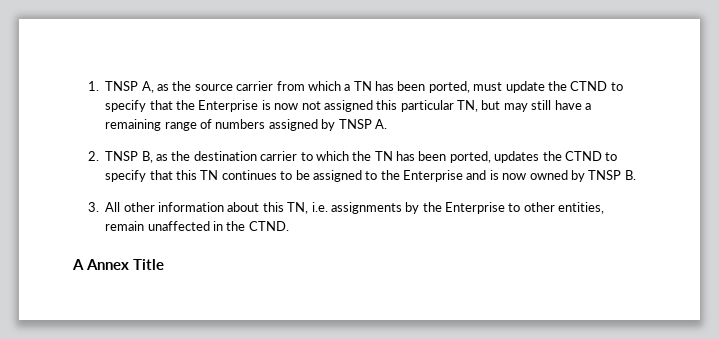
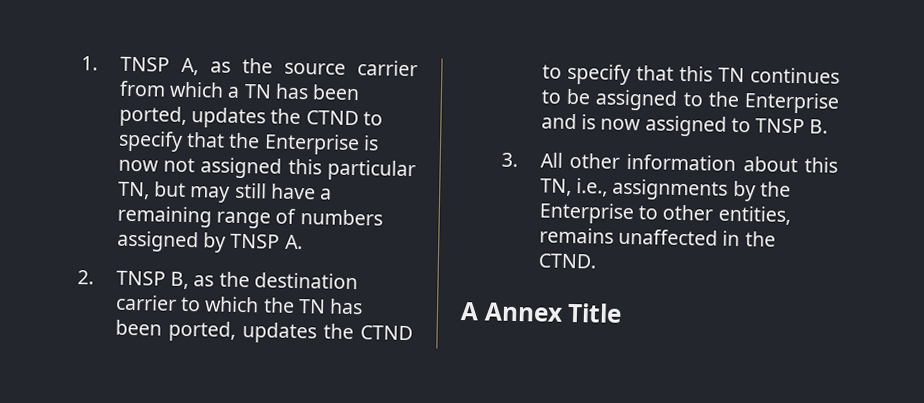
- 1. TNSP A, as the source carrier from which a TN has been ported, must update the CTND to specify that the Enterprise is now not assigned this particular TN, but may still have a remaining range of numbers assigned by TNSP A.
+ 1. TNSP A, as the source carrier from which a TN has been ported, updates the CTND to specify that the Enterprise is now not assigned this particular TN, but may still have a remaining range of numbers assigned by TNSP A.
- 2. TNSP B, as the destination carrier to which the TN has been ported, updates the CTND to specify that this TN continues to be assigned to the Enterprise and is now owned by TNSP B.
+ 2. TNSP B, as the destination carrier to which the TN has been ported, updates the CTND to specify that this TN continues to be assigned to the Enterprise and is now assigned to TNSP B.
- 3. All other information about this TN, i.e. assignments by the Enterprise to other entities, remain unaffected in the CTND.
+ 3. All other information about this TN, i.e., assignments by the Enterprise to other entities, remains unaffected in the CTND.

